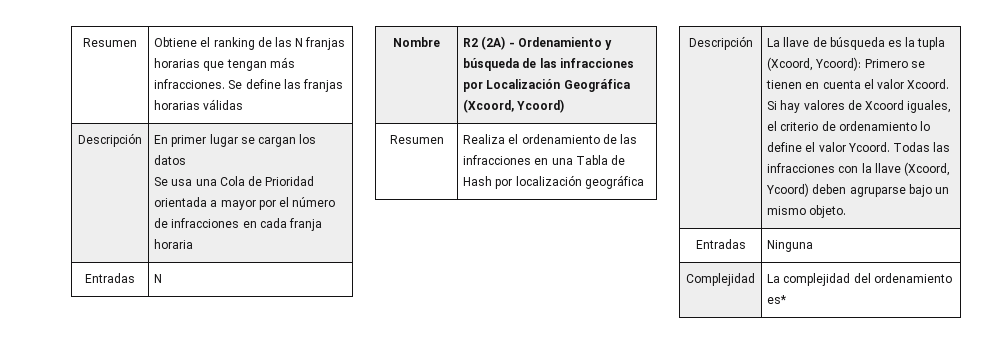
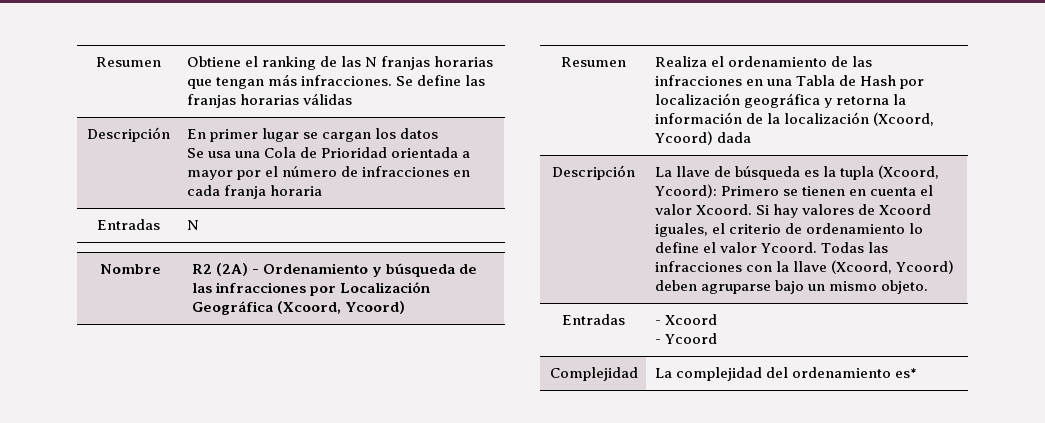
- Resumen | Realiza el ordenamiento de las infracciones en una Tabla de Hash por localización geográfica
+ Resumen | Realiza el ordenamiento de las infracciones en una Tabla de Hash por localización geográfica y retorna la información de la localización (Xcoord, Ycoord) dada
- Entradas | Ninguna
+ Entradas | - Xcoord
+ - Ycoord

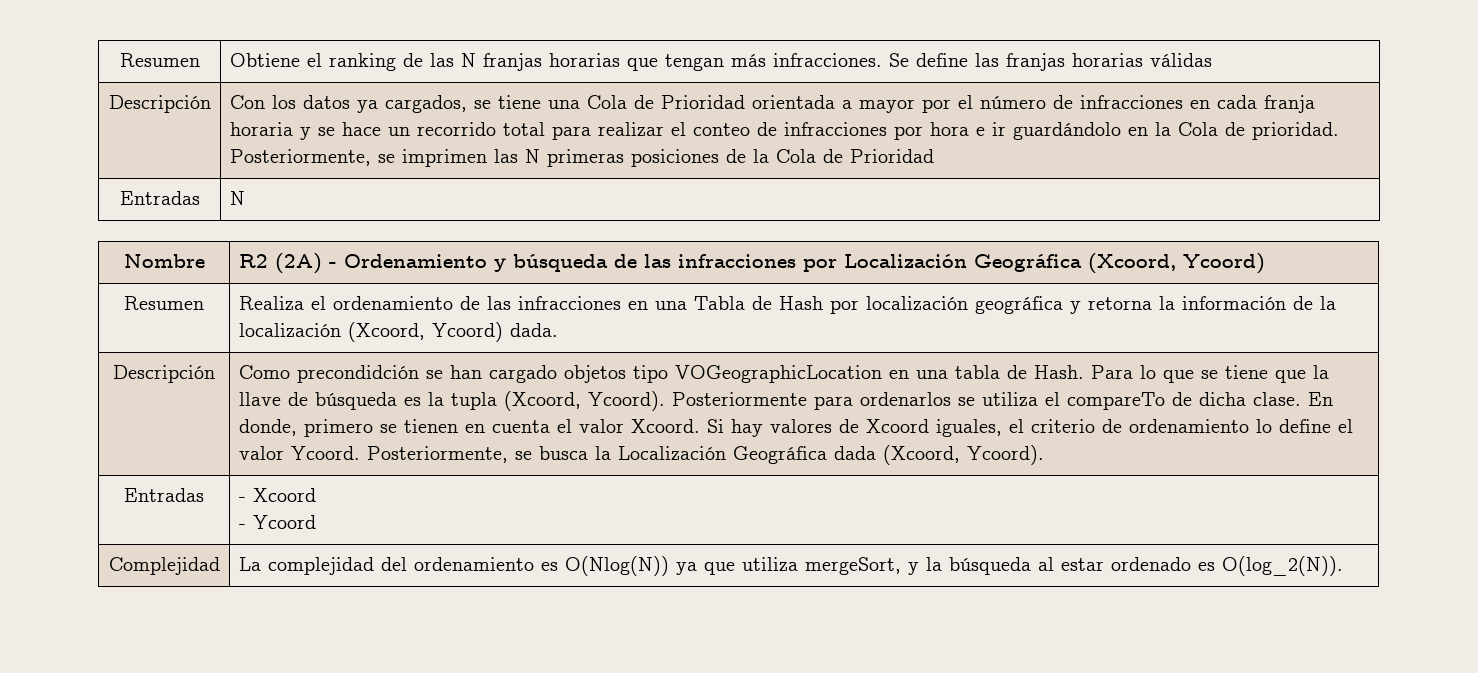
- En primer lugar se cargan los datos
- Se usa una Cola de Prioridad orientada a mayor por el número de infracciones en cada franja horaria
+ Con los datos ya cargados, se tiene una Cola de Prioridad orientada a mayor por el número de infracciones en cada franja horaria y se hace un recorrido total para realizar el conteo de infracciones por hora e ir guardándolo en la Cola de prioridad. Posteriormente, se imprimen las N primeras posiciones de la Cola de Prioridad
- Resumen | Realiza el ordenamiento de las infracciones en una Tabla de Hash por localización geográfica y retorna la información de la localización (Xcoord, Ycoord) dada
- Descripción | La llave de búsqueda es la tupla (Xcoord, Ycoord): Primero se tienen en cuenta el valor Xcoord.
+ Resumen | Realiza el ordenamiento de las infracciones en una Tabla de Hash por localización geográfica y retorna la información de la localización (Xcoord, Ycoord) dada.
+ Descripción | Como precondidción se han cargado objetos tipo VOGeographicLocation en una tabla de Hash. Para lo que se tiene que la llave de búsqueda es la tupla (Xcoord, Ycoord). Posteriormente para ordenarlos se utiliza el compareTo de dicha clase. En donde, primero se tienen en cuenta el valor Xcoord.
- Todas las infracciones con la llave (Xcoord, Ycoord) deben agruparse bajo un mismo objeto.
+ Posteriormente, se busca la Localización Geográfica dada (Xcoord, Ycoord).
- Complejidad | La complejidad del ordenamiento es*
+ Complejidad | La complejidad del ordenamiento es O(Nlog(N)) ya que utiliza mergeSort, y la búsqueda al estar ordenado es O(log_2(N)).

